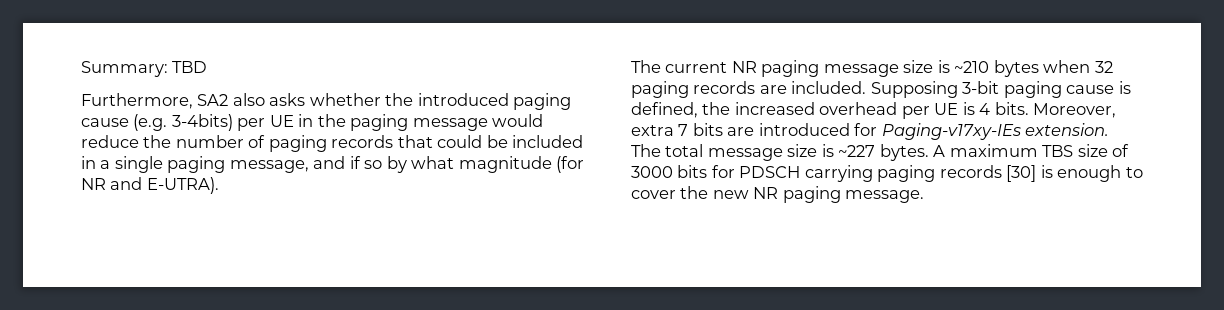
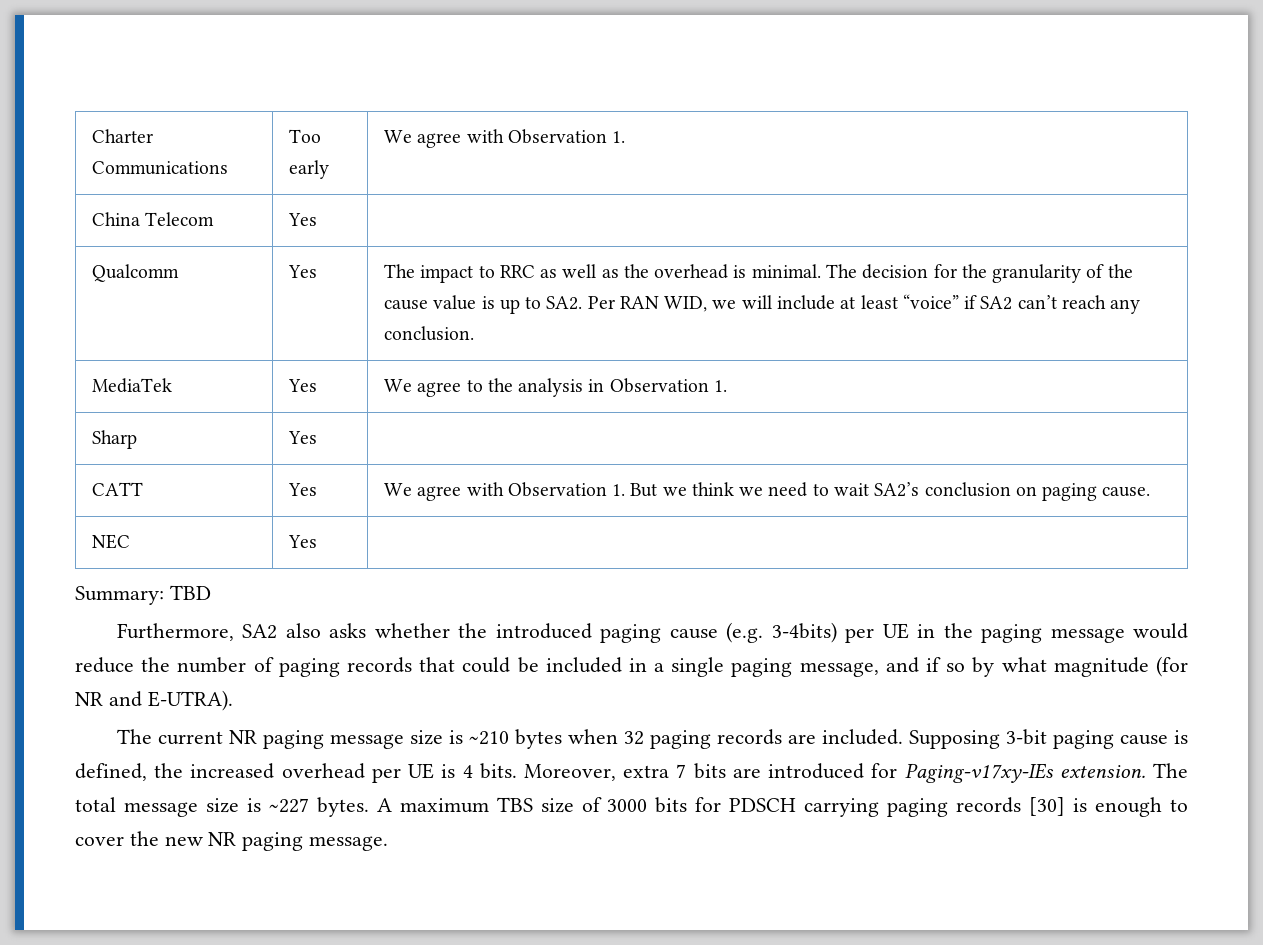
+ Charter Communications | Too early | We agree with Observation 1.
+ China Telecom | Yes |
+ Qualcomm | Yes | The impact to RRC as well as the overhead is minimal. The decision for the granularity of the cause value is up to SA2. Per RAN WID, we will include at least “voice” if SA2 can’t reach any conclusion.
+ MediaTek | Yes | We agree to the analysis in Observation 1.
+ Sharp | Yes |
+ CATT | Yes | We agree with Observation 1. But we think we need to wait SA2’s conclusion on paging cause.
+ NEC | Yes |

